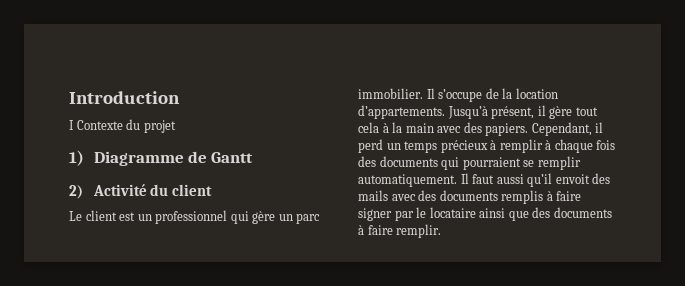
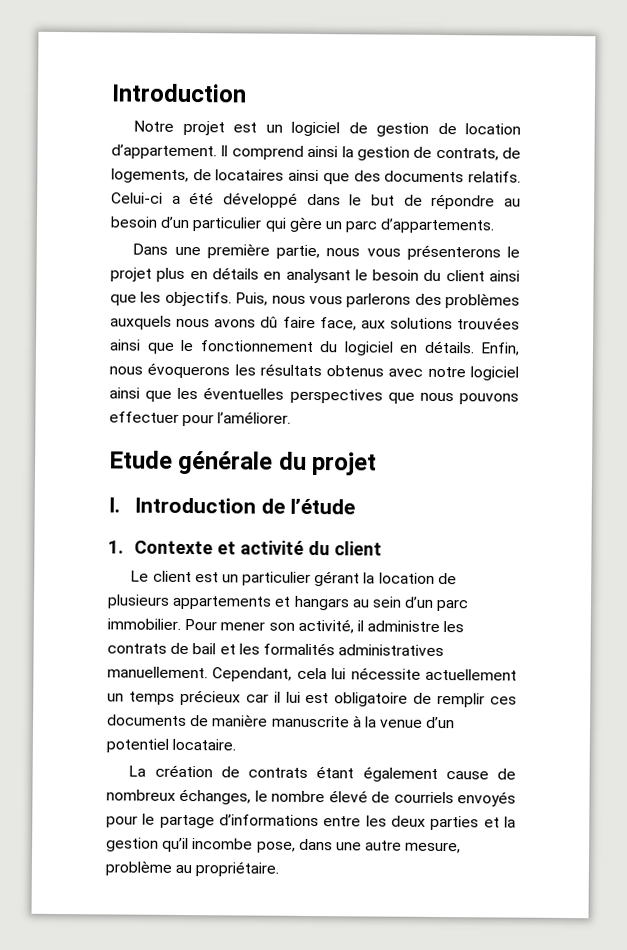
- I Contexte du projet
- 1) Diagramme de Gantt
- 2) Activité du client
+ Notre projet est un logiciel de gestion de location d’appartement. Il comprend ainsi la gestion de contrats, de logements, de locataires ainsi que des documents relatifs. Celui-ci a été développé dans le but de répondre au besoin d’un particulier qui gère un parc d’appartements.
+ Dans une première partie, nous vous présenterons le projet plus en détails en analysant le besoin du client ainsi que les objectifs. Puis, nous vous parlerons des problèmes auxquels nous avons dû faire face, aux solutions trouvées ainsi que le fonctionnement du logiciel en détails. Enfin, nous évoquerons les résultats obtenus avec notre logiciel ainsi que les éventuelles perspectives que nous pouvons effectuer pour l’améliorer.
+ Etude générale du projet
+ I. Introduction de l’étude
+ 1. Contexte et activité du client
- Le client est un professionnel qui gère un parc immobilier. Il s’occupe de la location d’appartements. Jusqu’à présent, il gère tout cela à la main avec des papiers. Cependant, il perd un temps précieux à remplir à chaque fois des documents qui pourraient se remplir automatiquement. Il faut aussi qu’il envoit des mails avec des documents remplis à faire signer par le locataire ainsi que des documents à faire remplir.
+ Le client est un particulier gérant la location de plusieurs appartements et hangars au sein d’un parc immobilier. Pour mener son activité, il administre les contrats de bail et les formalités administratives manuellement. Cependant, cela lui nécessite actuellement un temps précieux car il lui est obligatoire de remplir ces documents de manière manuscrite à la venue d’un potentiel locataire.
+ La création de contrats étant également cause de nombreux échanges, le nombre élevé de courriels envoyés pour le partage d’informations entre les deux parties et la gestion qu’il incombe pose, dans une autre mesure, problème au propriétaire.

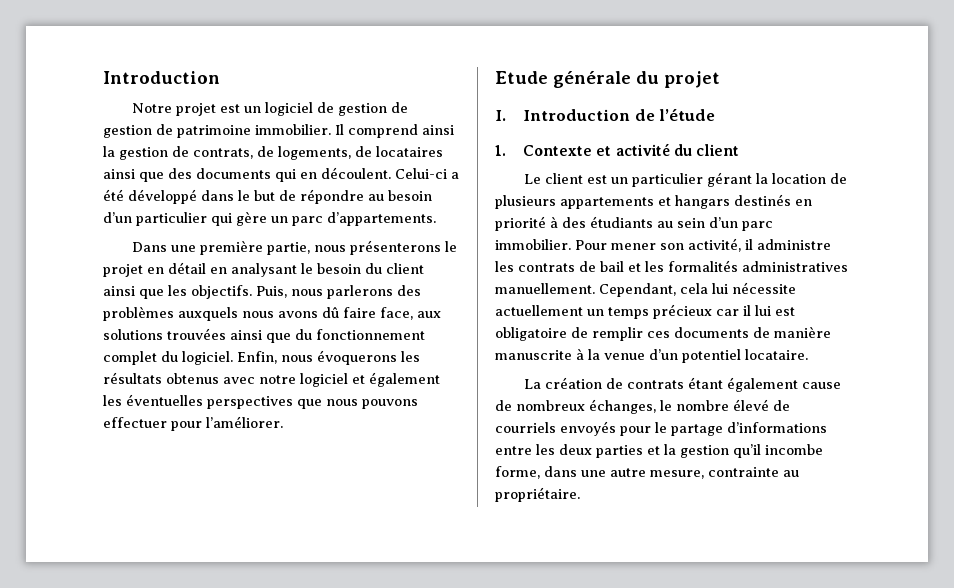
- Notre projet est un logiciel de gestion de location d’appartement.
+ Notre projet est un logiciel de gestion de gestion de patrimoine immobilier.
- Il comprend ainsi la gestion de contrats, de logements, de locataires ainsi que des documents relatifs.
+ Il comprend ainsi la gestion de contrats, de logements, de locataires ainsi que des documents qui en découlent.
- Dans une première partie, nous vous présenterons le projet plus en détails en analysant le besoin du client ainsi que les objectifs.
+ Dans une première partie, nous présenterons le projet en détail en analysant le besoin du client ainsi que les objectifs.
- Puis, nous vous parlerons des problèmes auxquels nous avons dû faire face, aux solutions trouvées ainsi que le fonctionnement du logiciel en détails.
+ Puis, nous parlerons des problèmes auxquels nous avons dû faire face, aux solutions trouvées ainsi que du fonctionnement complet du logiciel.
- Enfin, nous évoquerons les résultats obtenus avec notre logiciel ainsi que les éventuelles perspectives que nous pouvons effectuer pour l’améliorer.
+ Enfin, nous évoquerons les résultats obtenus avec notre logiciel et également les éventuelles perspectives que nous pouvons effectuer pour l’améliorer.
- Le client est un particulier gérant la location de plusieurs appartements et hangars au sein d’un parc immobilier.
+ Le client est un particulier gérant la location de plusieurs appartements et hangars destinés en priorité à des étudiants au sein d’un parc immobilier.
- La création de contrats étant également cause de nombreux échanges, le nombre élevé de courriels envoyés pour le partage d’informations entre les deux parties et la gestion qu’il incombe pose, dans une autre mesure, problème au propriétaire.
+ La création de contrats étant également cause de nombreux échanges, le nombre élevé de courriels envoyés pour le partage d’informations entre les deux parties et la gestion qu’il incombe forme, dans une autre mesure, contrainte au propriétaire.

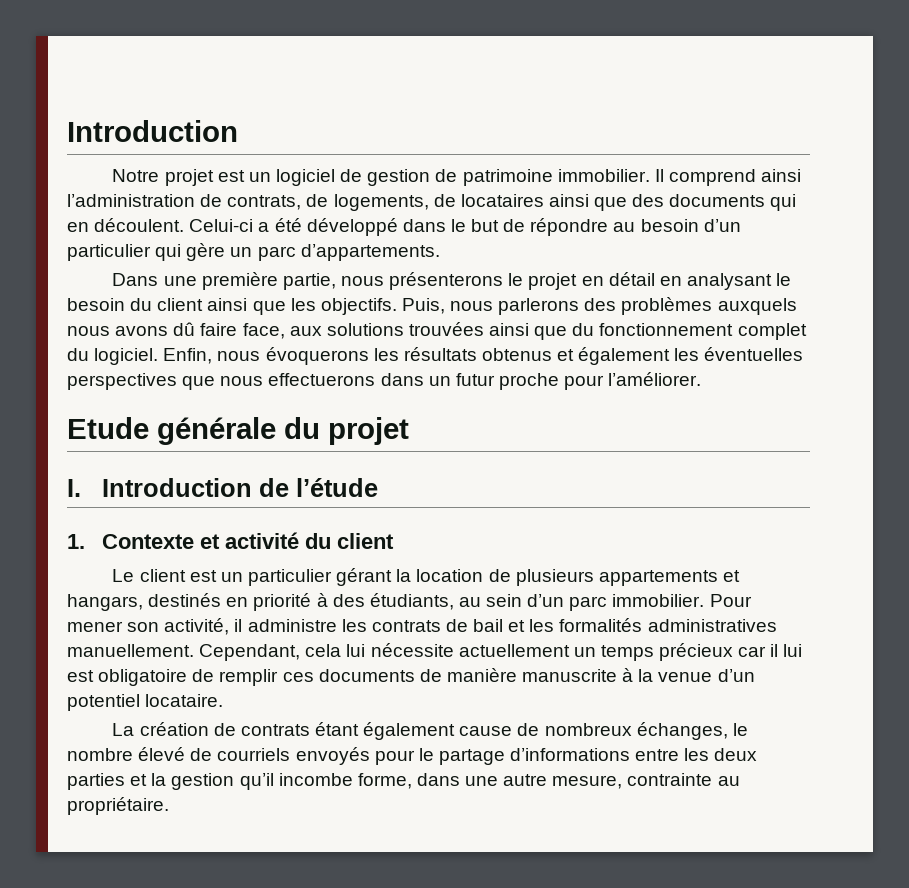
- Notre projet est un logiciel de gestion de gestion de patrimoine immobilier.
+ Notre projet est un logiciel de gestion de patrimoine immobilier.
- Il comprend ainsi la gestion de contrats, de logements, de locataires ainsi que des documents qui en découlent.
+ Il comprend ainsi l’administration de contrats, de logements, de locataires ainsi que des documents qui en découlent.
- Enfin, nous évoquerons les résultats obtenus avec notre logiciel et également les éventuelles perspectives que nous pouvons effectuer pour l’améliorer.
+ Enfin, nous évoquerons les résultats obtenus et également les éventuelles perspectives que nous effectuerons dans un futur proche pour l’améliorer.
- Le client est un particulier gérant la location de plusieurs appartements et hangars destinés en priorité à des étudiants au sein d’un parc immobilier.
+ Le client est un particulier gérant la location de plusieurs appartements et hangars, destinés en priorité à des étudiants, au sein d’un parc immobilier.

